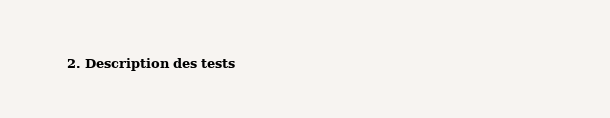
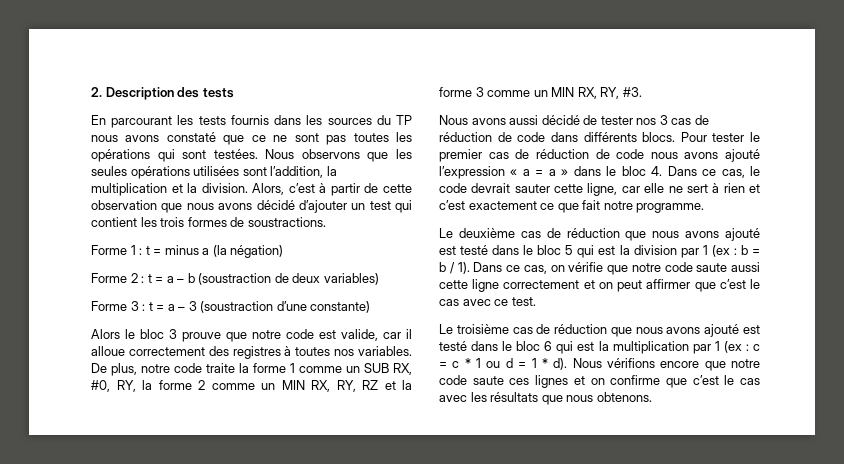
+ En parcourant les tests fournis dans les sources du TP nous avons constaté que ce ne sont pas toutes les opérations qui sont testées. Nous observons que les seules opérations utilisées sont l’addition, la multiplication et la division. Alors, c’est à partir de cette observation que nous avons décidé d’ajouter un test qui contient les trois formes de soustractions.
+ Forme 1 : t = minus a (la négation)
+ Forme 2 : t = a – b (soustraction de deux variables)
+ Forme 3 : t = a – 3 (soustraction d’une constante)
+ Alors le bloc 3 prouve que notre code est valide, car il alloue correctement des registres à toutes nos variables. De plus, notre code traite la forme 1 comme un SUB RX, #0, RY, la forme 2 comme un MIN RX, RY, RZ et la forme 3 comme un MIN RX, RY, #3.
+ Nous avons aussi décidé de tester nos 3 cas de réduction de code dans différents blocs. Pour tester le premier cas de réduction de code nous avons ajouté l’expression « a = a » dans le bloc 4. Dans ce cas, le code devrait sauter cette ligne, car elle ne sert à rien et c’est exactement ce que fait notre programme.
+ Le deuxième cas de réduction que nous avons ajouté est testé dans le bloc 5 qui est la division par 1 (ex : b = b / 1). Dans ce cas, on vérifie que notre code saute aussi cette ligne correctement et on peut affirmer que c’est le cas avec ce test.
+ Le troisième cas de réduction que nous avons ajouté est testé dans le bloc 6 qui est la multiplication par 1 (ex : c = c * 1 ou d = 1 * d). Nous vérifions encore que notre code saute ces lignes et on confirme que c’est le cas avec les résultats que nous obtenons.

